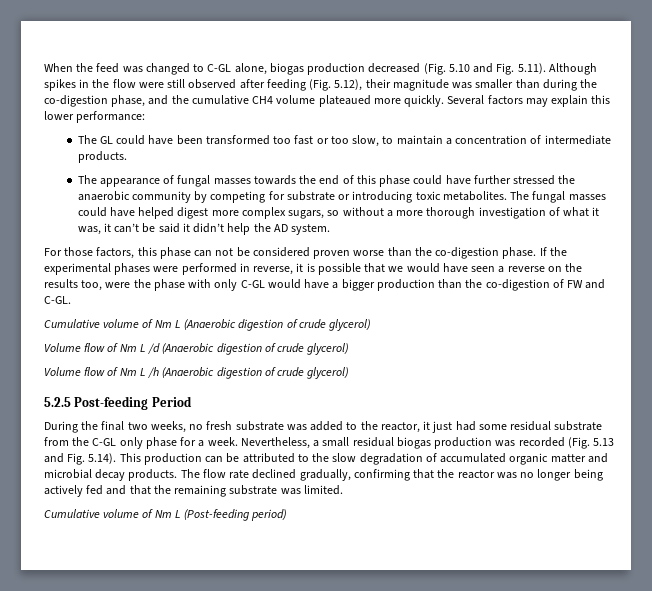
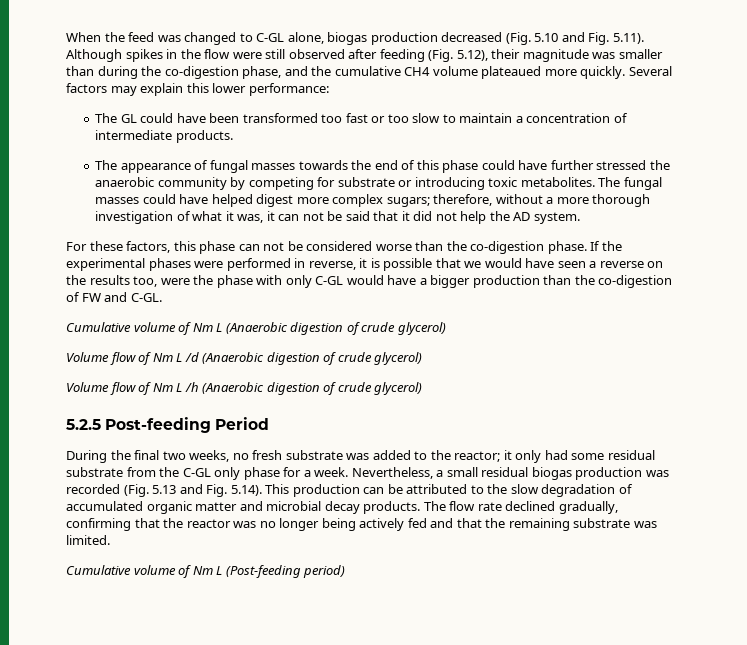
- The GL could have been transformed too fast or too slow, to maintain a concentration of intermediate products.
+ The GL could have been transformed too fast or too slow to maintain a concentration of intermediate products.
- The fungal masses could have helped digest more complex sugars, so without a more thorough investigation of what it was, it can’t be said it didn’t help the AD system.
+ The fungal masses could have helped digest more complex sugars; therefore, without a more thorough investigation of what it was, it can not be said that it did not help the AD system.
- For those factors, this phase can not be considered proven worse than the co-digestion phase.
+ For these factors, this phase can not be considered worse than the co-digestion phase.
- During the final two weeks, no fresh substrate was added to the reactor, it just had some residual substrate from the C-GL only phase for a week.
+ During the final two weeks, no fresh substrate was added to the reactor; it only had some residual substrate from the C-GL only phase for a week.

